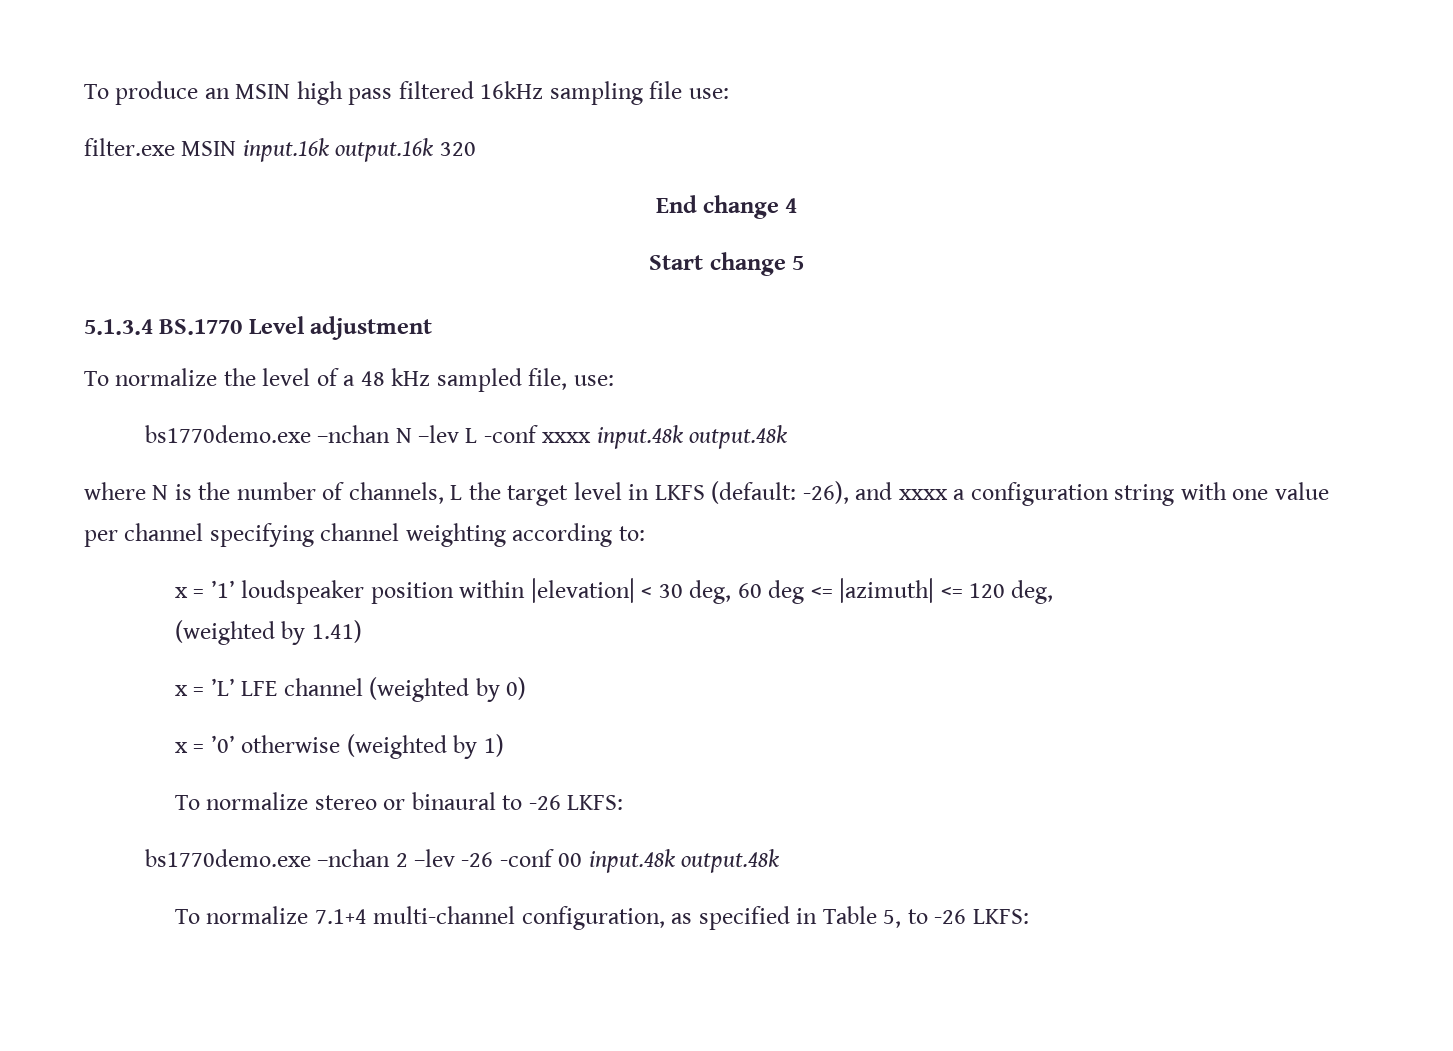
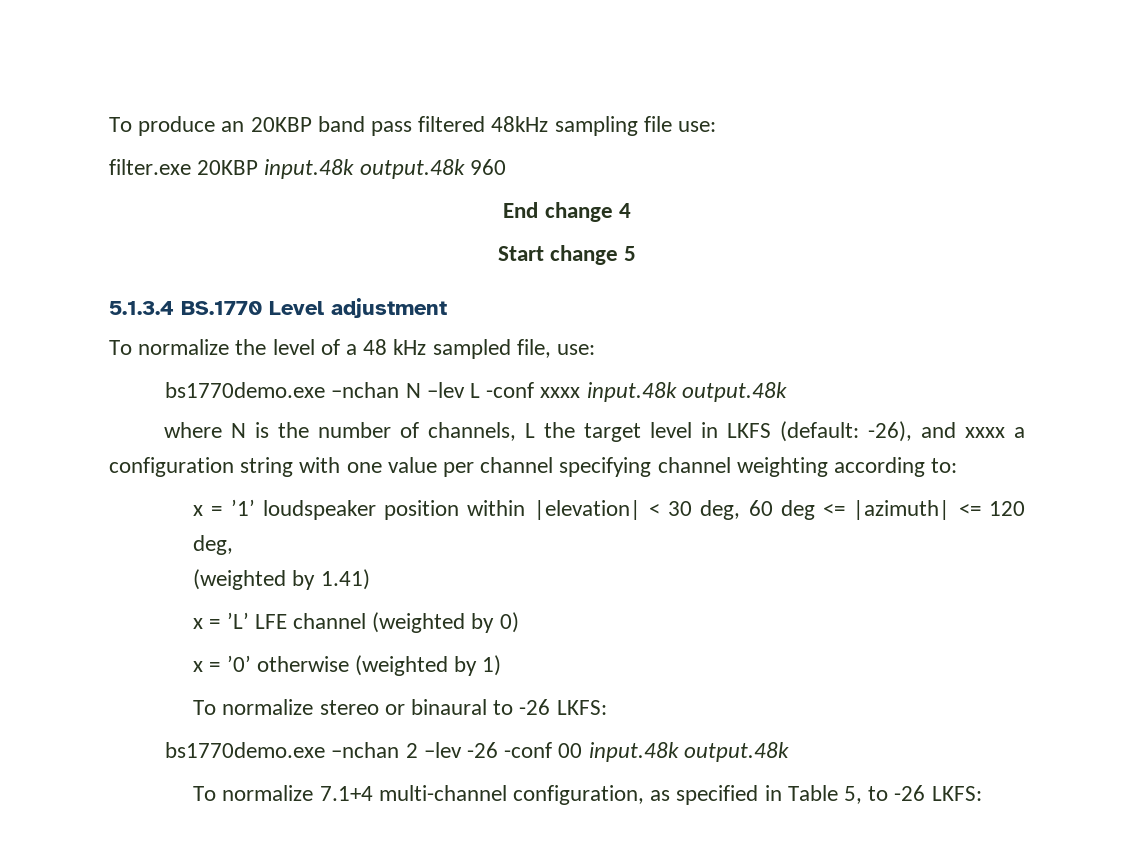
- To produce an MSIN high pass filtered 16kHz sampling file use:
+ To produce an 20KBP band pass filtered 48kHz sampling file use:
- filter.exe MSIN input.16k output.16k 320
+ filter.exe 20KBP input.48k output.48k 960

